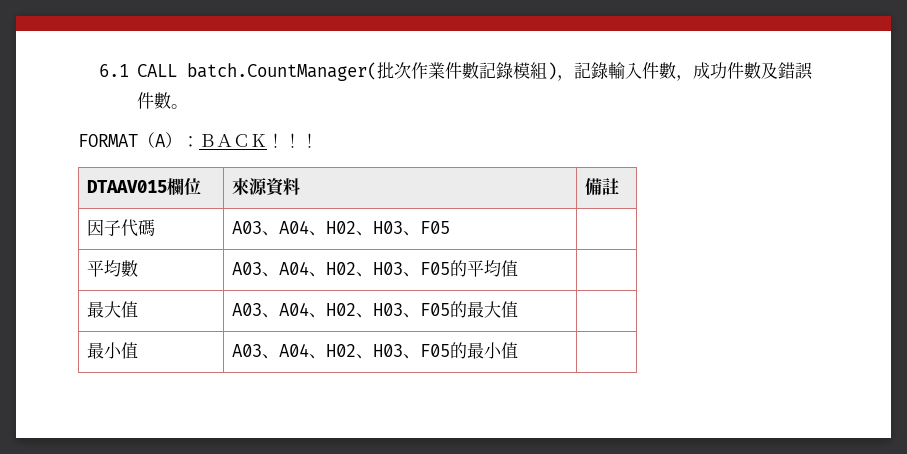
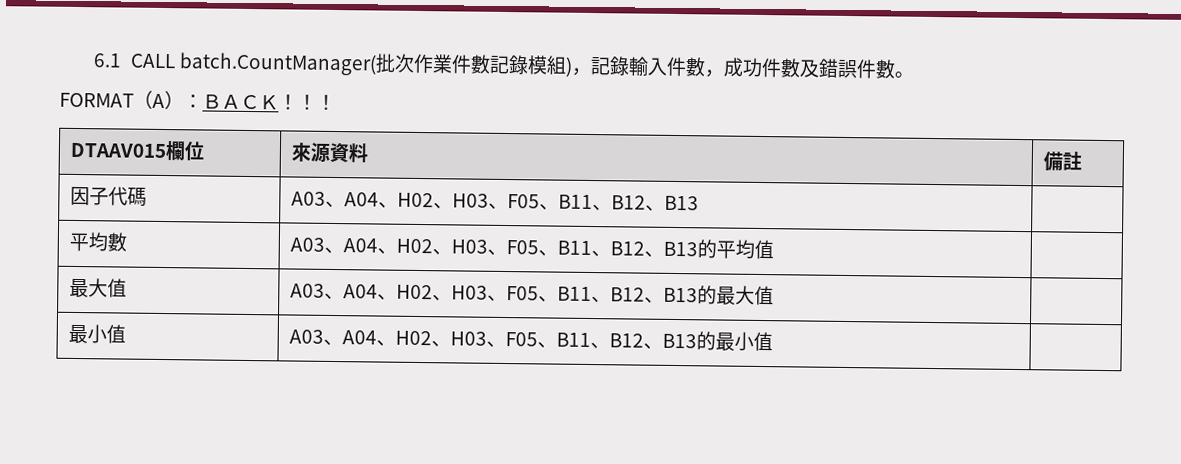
- 因子代碼 | A03、A04、H02、H03、F05 |
+ 因子代碼 | A03、A04、H02、H03、F05、B11、B12、B13 |
- 平均數 | A03、A04、H02、H03、F05的平均值 |
+ 平均數 | A03、A04、H02、H03、F05、B11、B12、B13的平均值 |
- 最大值 | A03、A04、H02、H03、F05的最大值 |
+ 最大值 | A03、A04、H02、H03、F05、B11、B12、B13的最大值 |
- 最小值 | A03、A04、H02、H03、F05的最小值 |
+ 最小值 | A03、A04、H02、H03、F05、B11、B12、B13的最小值 |

